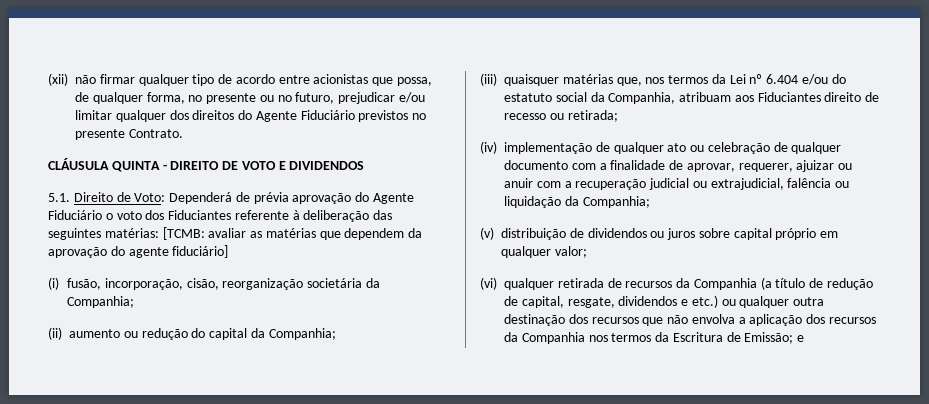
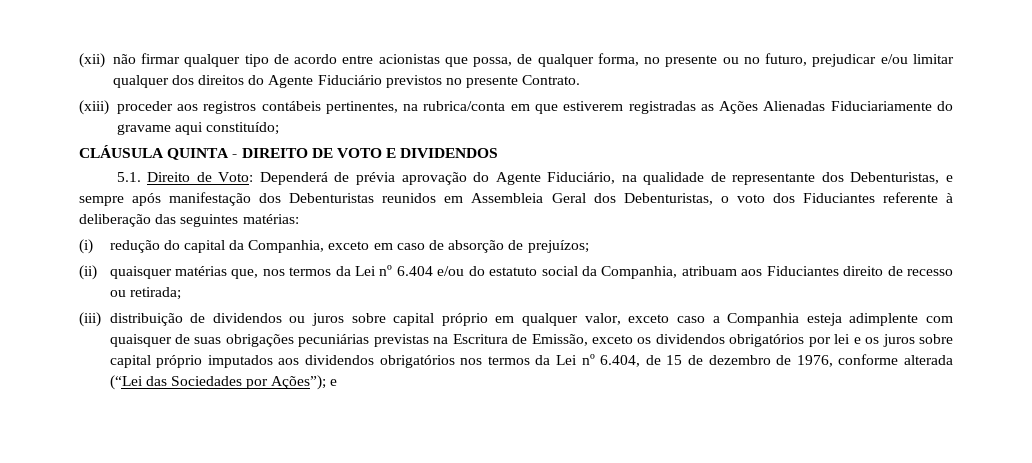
+ (xiii) proceder aos registros contábeis pertinentes, na rubrica/conta em que estiverem registradas as Ações Alienadas Fiduciariamente do gravame aqui constituído;
- 5.1. Direito de Voto: Dependerá de prévia aprovação do Agente Fiduciário o voto dos Fiduciantes referente à deliberação das seguintes matérias: [TCMB: avaliar as matérias que dependem da aprovação do agente fiduciário]
- (i) fusão, incorporação, cisão, reorganização societária da Companhia;
- (ii) aumento ou redução do capital da Companhia;
- (iii) quaisquer matérias que, nos termos da Lei nº 6.404 e/ou do estatuto social da Companhia, atribuam aos Fiduciantes direito de recesso ou retirada;
+ 5.1. Direito de Voto: Dependerá de prévia aprovação do Agente Fiduciário, na qualidade de representante dos Debenturistas, e sempre após manifestação dos Debenturistas reunidos em Assembleia Geral dos Debenturistas, o voto dos Fiduciantes referente à deliberação das seguintes matérias:
+ (i) redução do capital da Companhia, exceto em caso de absorção de prejuízos;
+ (ii) quaisquer matérias que, nos termos da Lei nº 6.404 e/ou do estatuto social da Companhia, atribuam aos Fiduciantes direito de recesso ou retirada;
- (iv) implementação de qualquer ato ou celebração de qualquer documento com a finalidade de aprovar, requerer, ajuizar ou anuir com a recuperação judicial ou extrajudicial, falência ou liquidação da Companhia;
- (v) distribuição de dividendos ou juros sobre capital próprio em qualquer valor;
- (vi) qualquer retirada de recursos da Companhia (a título de redução de capital, resgate, dividendos e etc.) ou qualquer outra destinação dos recursos que não envolva a aplicação dos recursos da Companhia nos termos da Escritura de Emissão; e
+ (iii) distribuição de dividendos ou juros sobre capital próprio em qualquer valor, exceto caso a Companhia esteja adimplente com quaisquer de suas obrigações pecuniárias previstas na Escritura de Emissão, exceto os dividendos obrigatórios por lei e os juros sobre capital próprio imputados aos dividendos obrigatórios nos termos da Lei nº 6.404, de 15 de dezembro de 1976, conforme alterada (“Lei das Sociedades por Ações”); e

